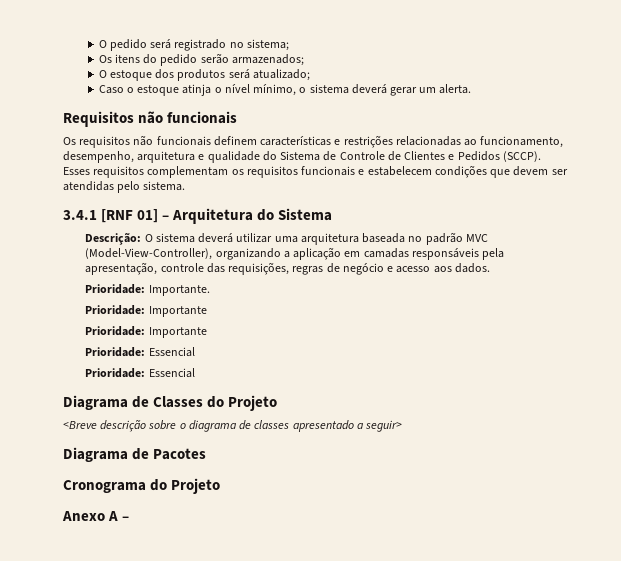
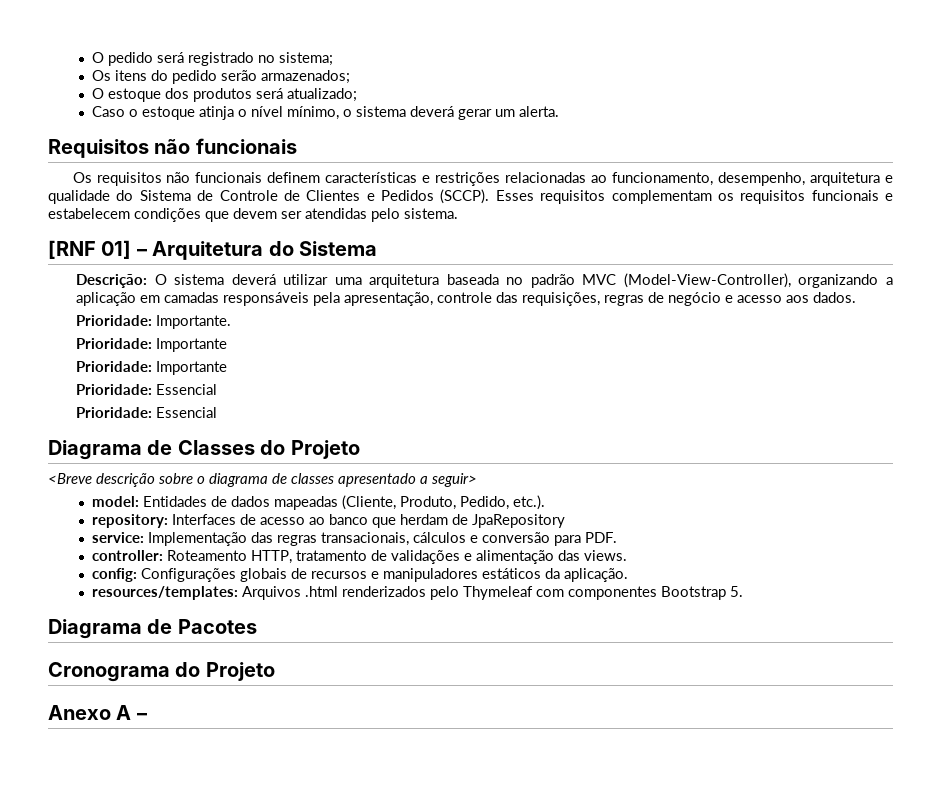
- 3.4.1 [RNF 01] – Arquitetura do Sistema
+ [RNF 01] – Arquitetura do Sistema
+ model: Entidades de dados mapeadas (Cliente, Produto, Pedido, etc.).
+ repository: Interfaces de acesso ao banco que herdam de JpaRepository
+ service: Implementação das regras transacionais, cálculos e conversão para PDF.
+ controller: Roteamento HTTP, tratamento de validações e alimentação das views.
+ config: Configurações globais de recursos e manipuladores estáticos da aplicação.
+ resources/templates: Arquivos .html renderizados pelo Thymeleaf com componentes Bootstrap 5.

